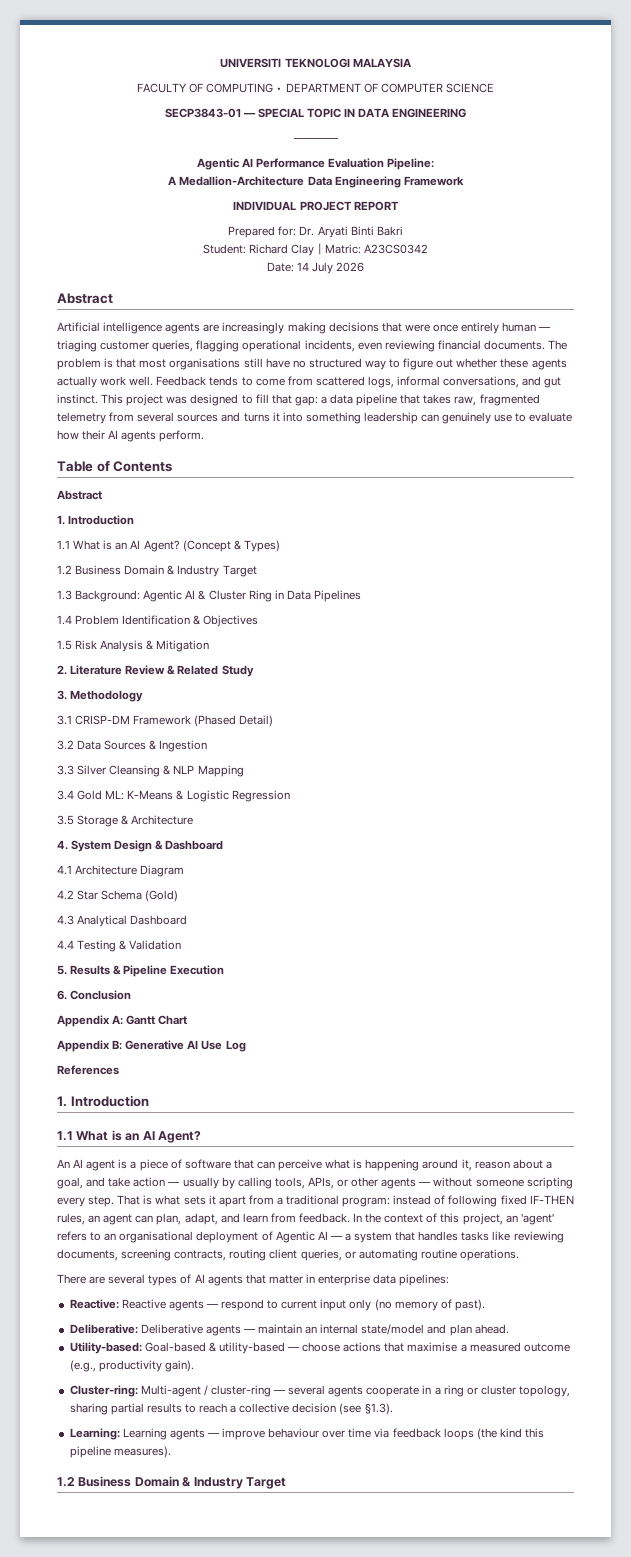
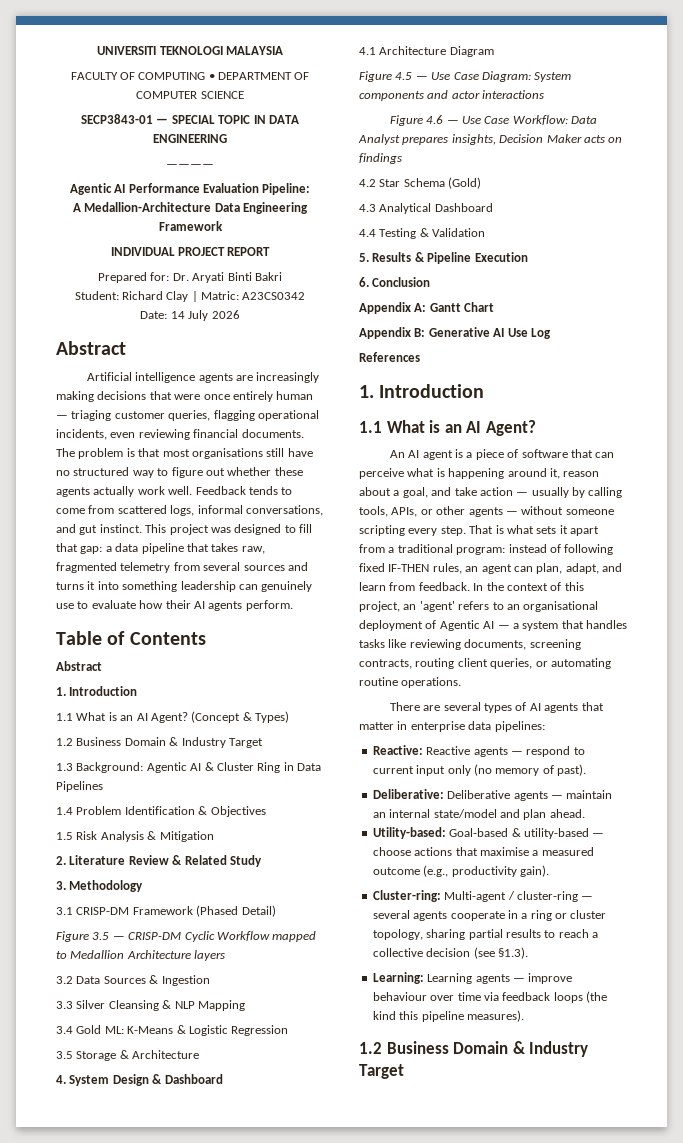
+ Figure 3.5 — CRISP-DM Cyclic Workflow mapped to Medallion Architecture layers
+ Figure 4.5 — Use Case Diagram: System components and actor interactions
+ Figure 4.6 — Use Case Workflow: Data Analyst prepares insights, Decision Maker acts on findings

